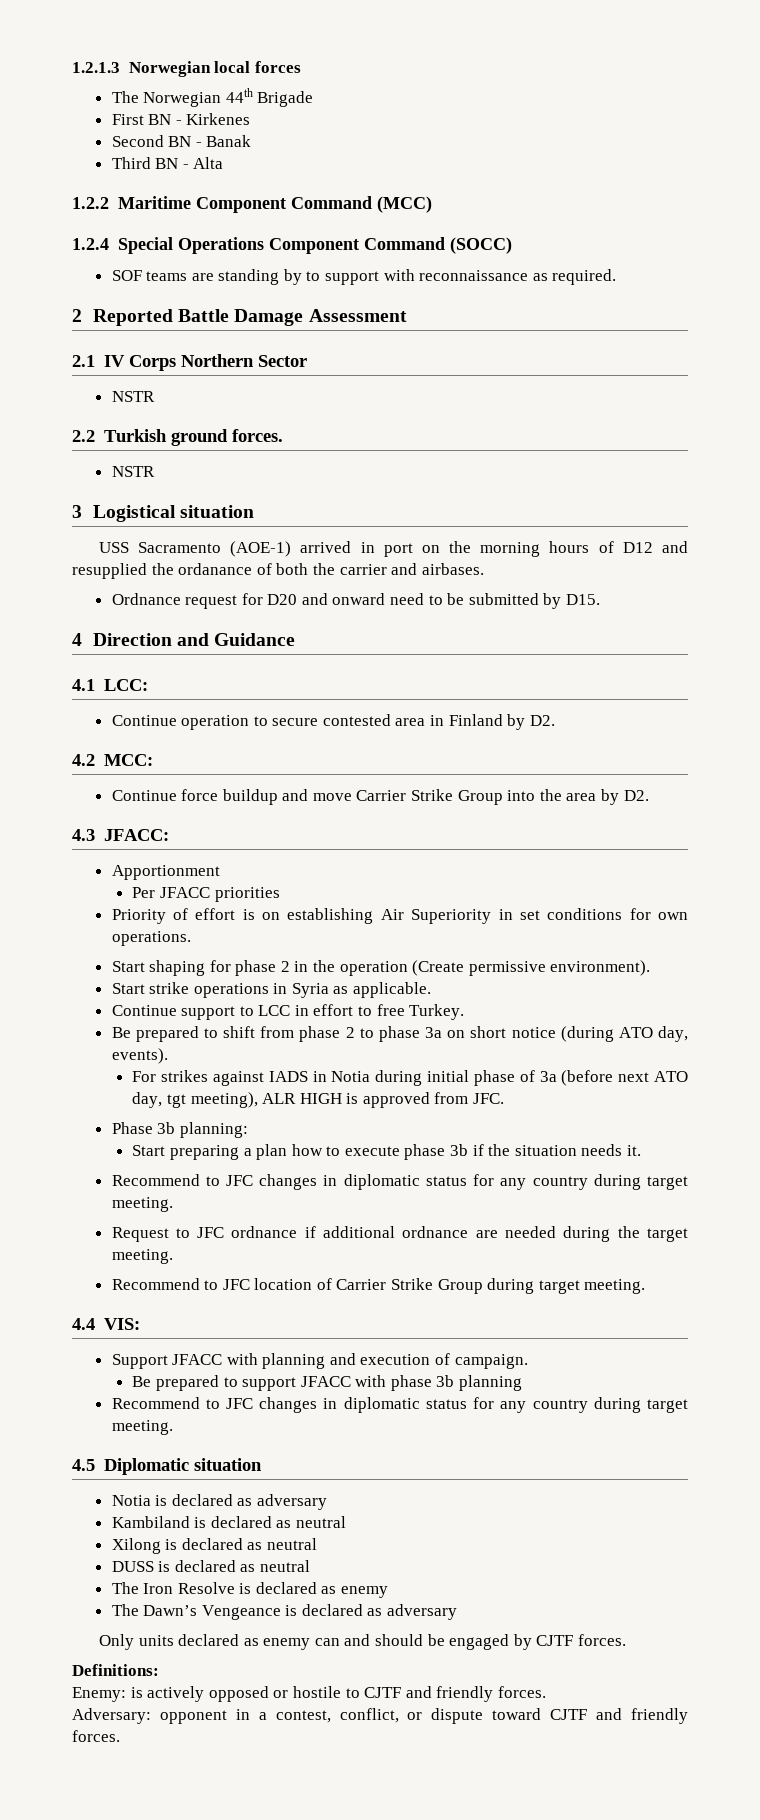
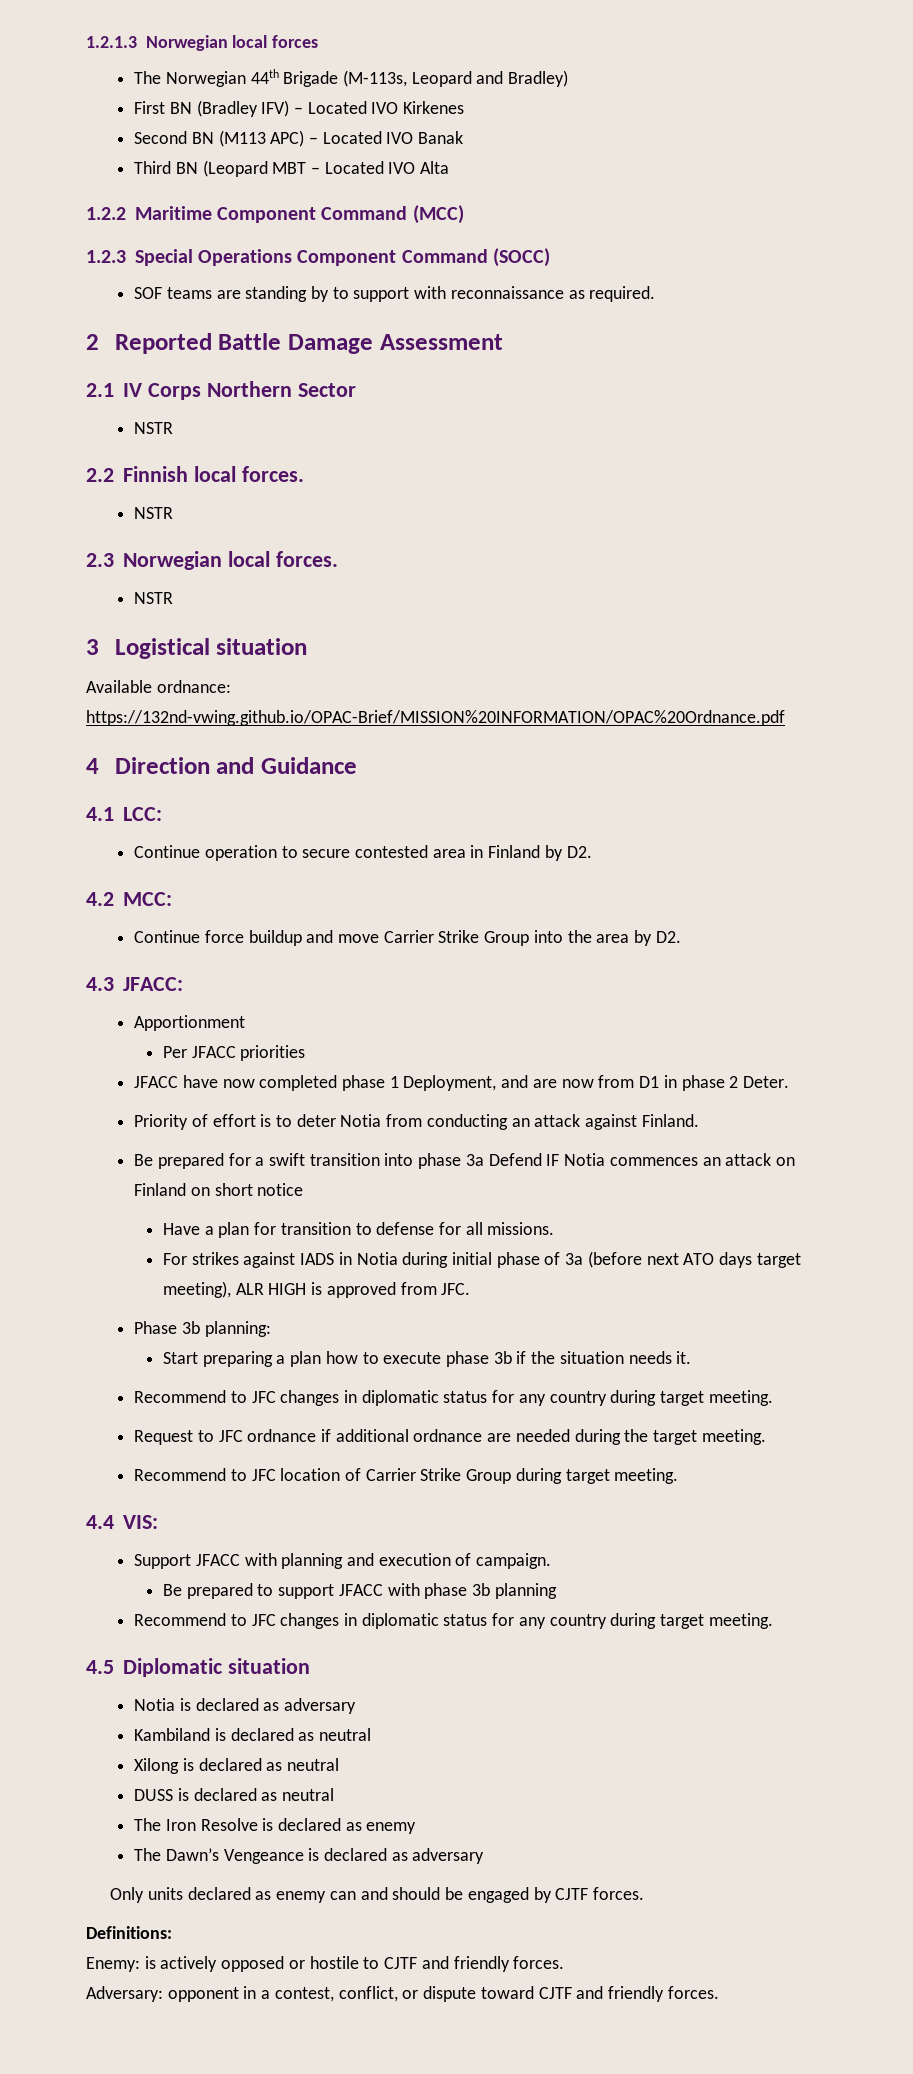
- The Norwegian 44th Brigade
- First BN - Kirkenes
- Second BN - Banak
- Third BN - Alta
+ The Norwegian 44th Brigade (M-113s, Leopard and Bradley)
+ First BN (Bradley IFV) – Located IVO Kirkenes
+ Second BN (M113 APC) – Located IVO Banak
+ Third BN (Leopard MBT – Located IVO Alta
- 1.2.4 Special Operations Component Command (SOCC)
+ 1.2.3 Special Operations Component Command (SOCC)
- 2.2 Turkish ground forces.
+ 2.2 Finnish local forces.
+ NSTR
+ 2.3 Norwegian local forces.
- USS Sacramento (AOE-1) arrived in port on the morning hours of D12 and resupplied the ordanance of both the carrier and airbases.
- Ordnance request for D20 and onward need to be submitted by D15.
+ Available ordnance: https://132nd-vwing.github.io/OPAC-Brief/MISSION%20INFORMATION/OPAC%20Ordnance.pdf
- Priority of effort is on establishing Air Superiority in set conditions for own operations.
- Start shaping for phase 2 in the operation (Create permissive environment).
- Start strike operations in Syria as applicable.
- Continue support to LCC in effort to free Turkey.
- Be prepared to shift from phase 2 to phase 3a on short notice (during ATO day, events).
+ JFACC have now completed phase 1 Deployment, and are now from D1 in phase 2 Deter.
+ Priority of effort is to deter Notia from conducting an attack against Finland.
+ Be prepared for a swift transition into phase 3a Defend IF Notia commences an attack on Finland on short notice
+ Have a plan for transition to defense for all missions.
- For strikes against IADS in Notia during initial phase of 3a (before next ATO day, tgt meeting), ALR HIGH is approved from JFC.
+ For strikes against IADS in Notia during initial phase of 3a (before next ATO days target meeting), ALR HIGH is approved from JFC.

